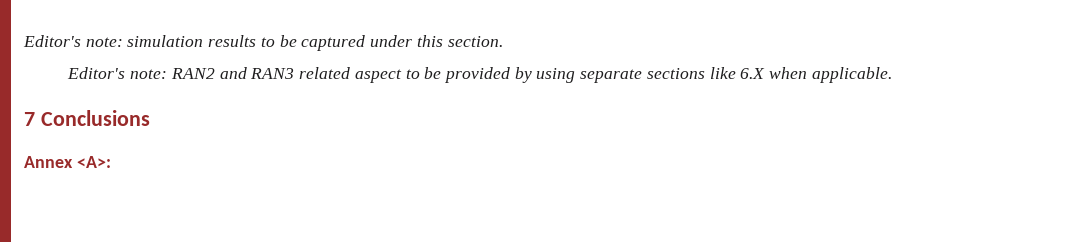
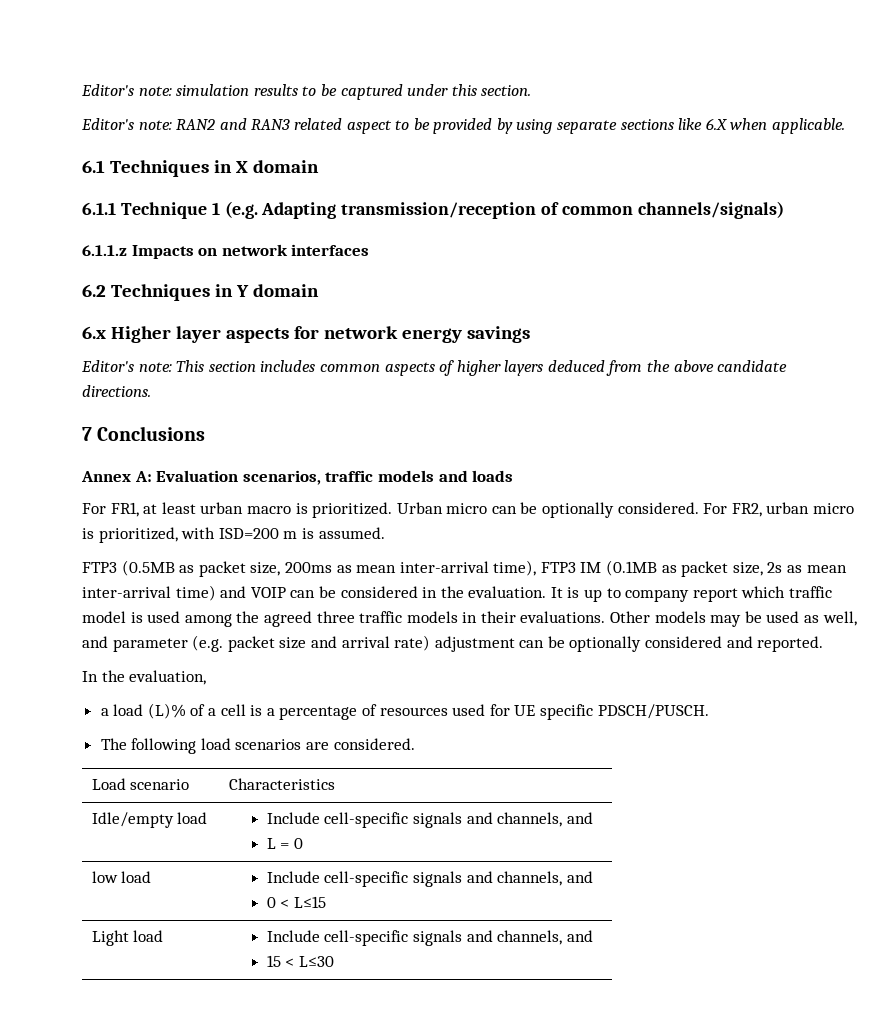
+ 6.1 Techniques in X domain
+ 6.1.1 Technique 1 (e.g. Adapting transmission/reception of common channels/signals)
+ 6.1.1.z Impacts on network interfaces
+ 6.2 Techniques in Y domain
+ 6.x Higher layer aspects for network energy savings
+ Editor's note: This section includes common aspects of higher layers deduced from the above candidate directions.
  7 Conclusions
- Annex <A>:
+ Annex A: Evaluation scenarios, traffic models and loads
+ For FR1, at least urban macro is prioritized. Urban micro can be optionally considered. For FR2, urban micro is prioritized, with ISD=200 m is assumed.
+ FTP3 (0.5MB as packet size, 200ms as mean inter-arrival time), FTP3 IM (0.1MB as packet size, 2s as mean inter-arrival time) and VOIP can be considered in the evaluation. It is up to company report which traffic model is used among the agreed three traffic models in their evaluations. Other models may be used as well, and parameter (e.g. packet size and arrival rate) adjustment can be optionally considered and reported.
+ In the evaluation,
+ a load (L)% of a cell is a percentage of resources used for UE specific PDSCH/PUSCH.
+ The following load scenarios are considered.
+ Load scenario | Characteristics
+ Idle/empty load | Include cell-specific signals and channels, and
+ L = 0
+ low load | Include cell-specific signals and channels, and
+ 0 < L≤15
+ Light load | Include cell-specific signals and channels, and
+ 15 < L≤30

